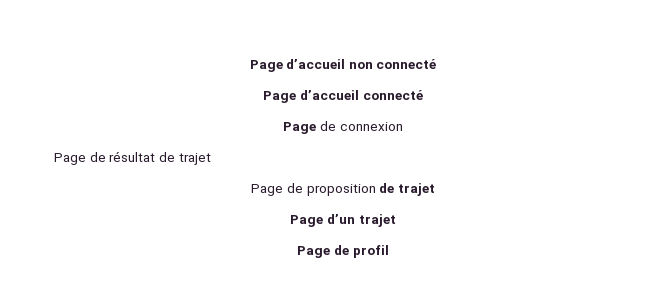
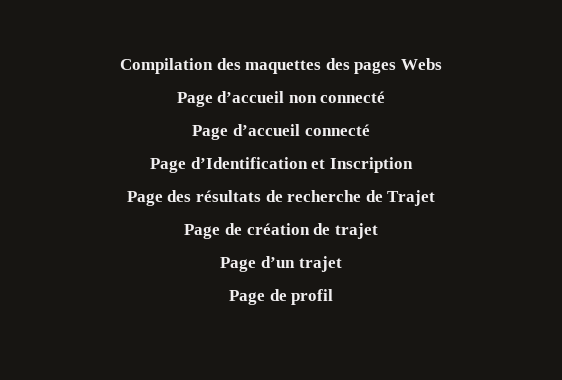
+ Compilation des maquettes des pages Webs
- Page de connexion
- Page de résultat de trajet
- Page de proposition de trajet
+ Page d’Identification et Inscription
+ Page des résultats de recherche de Trajet
+ Page de création de trajet

